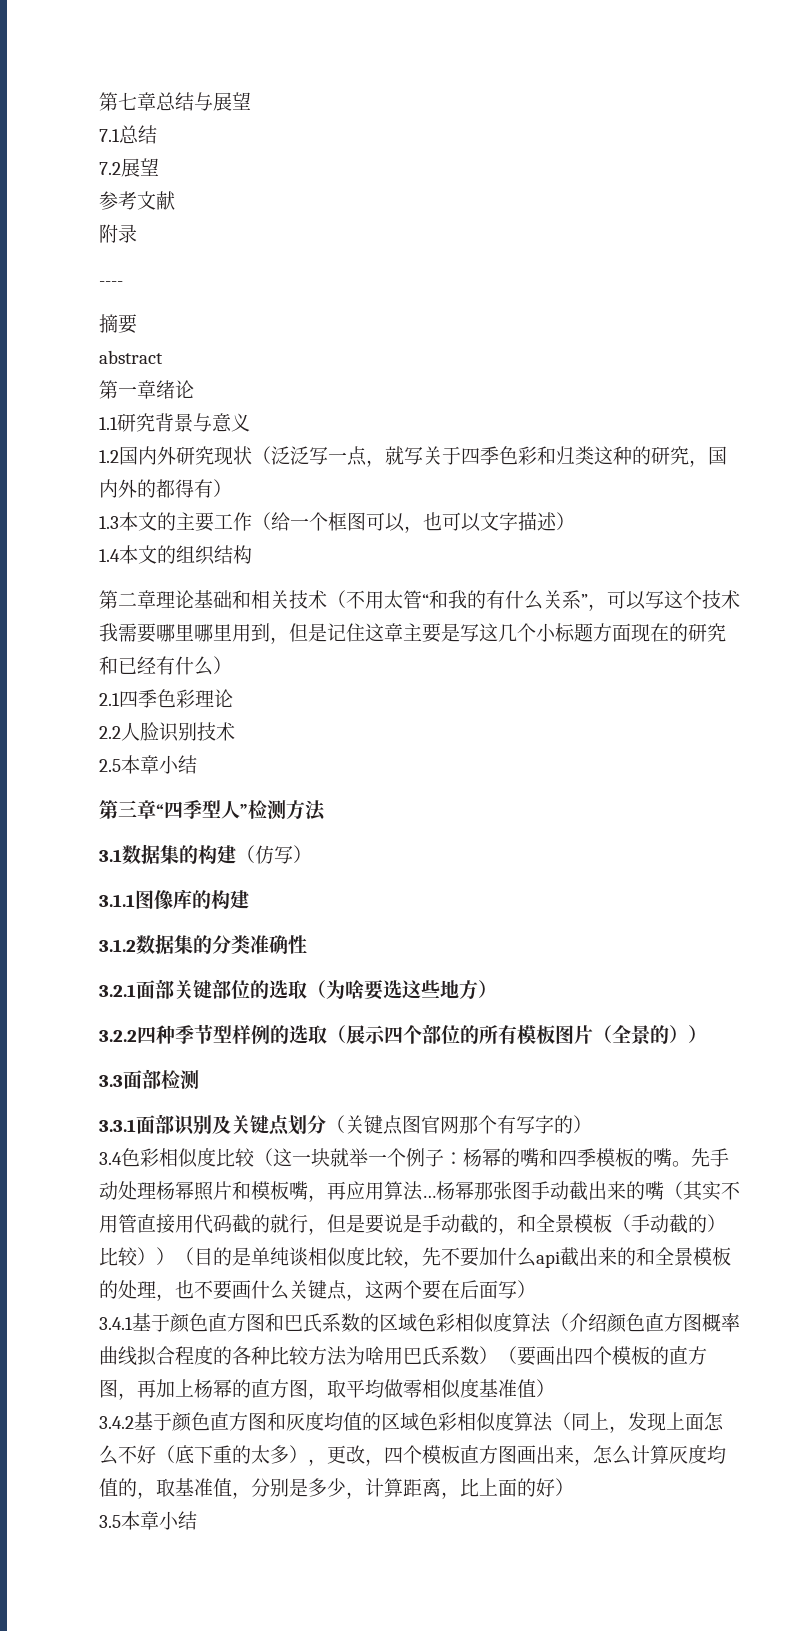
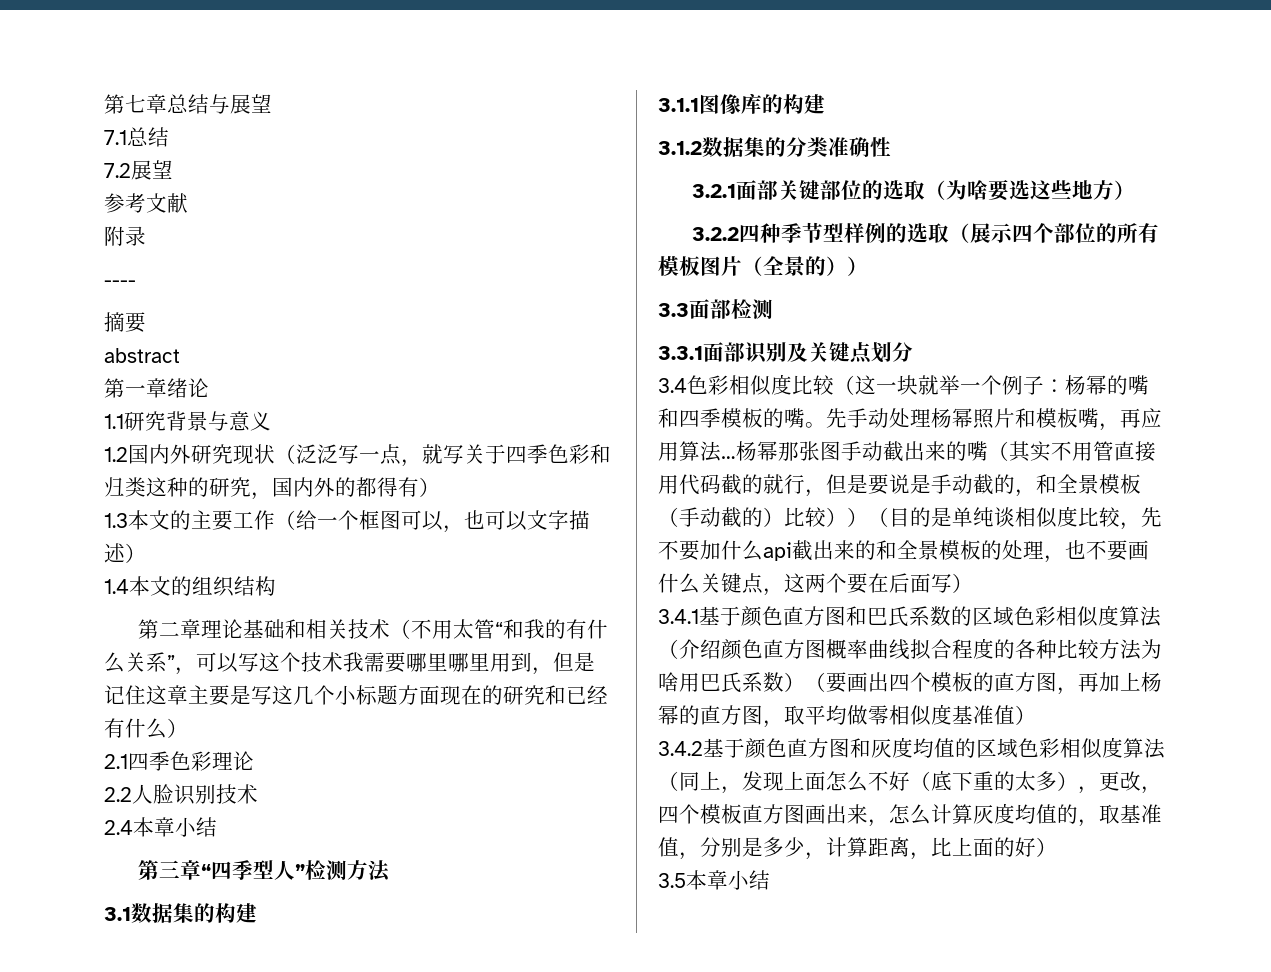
- 2.5本章小结
+ 2.4本章小结
- 3.1数据集的构建（仿写）
+ 3.1数据集的构建
- 3.3.1面部识别及关键点划分（关键点图官网那个有写字的）
+ 3.3.1面部识别及关键点划分

